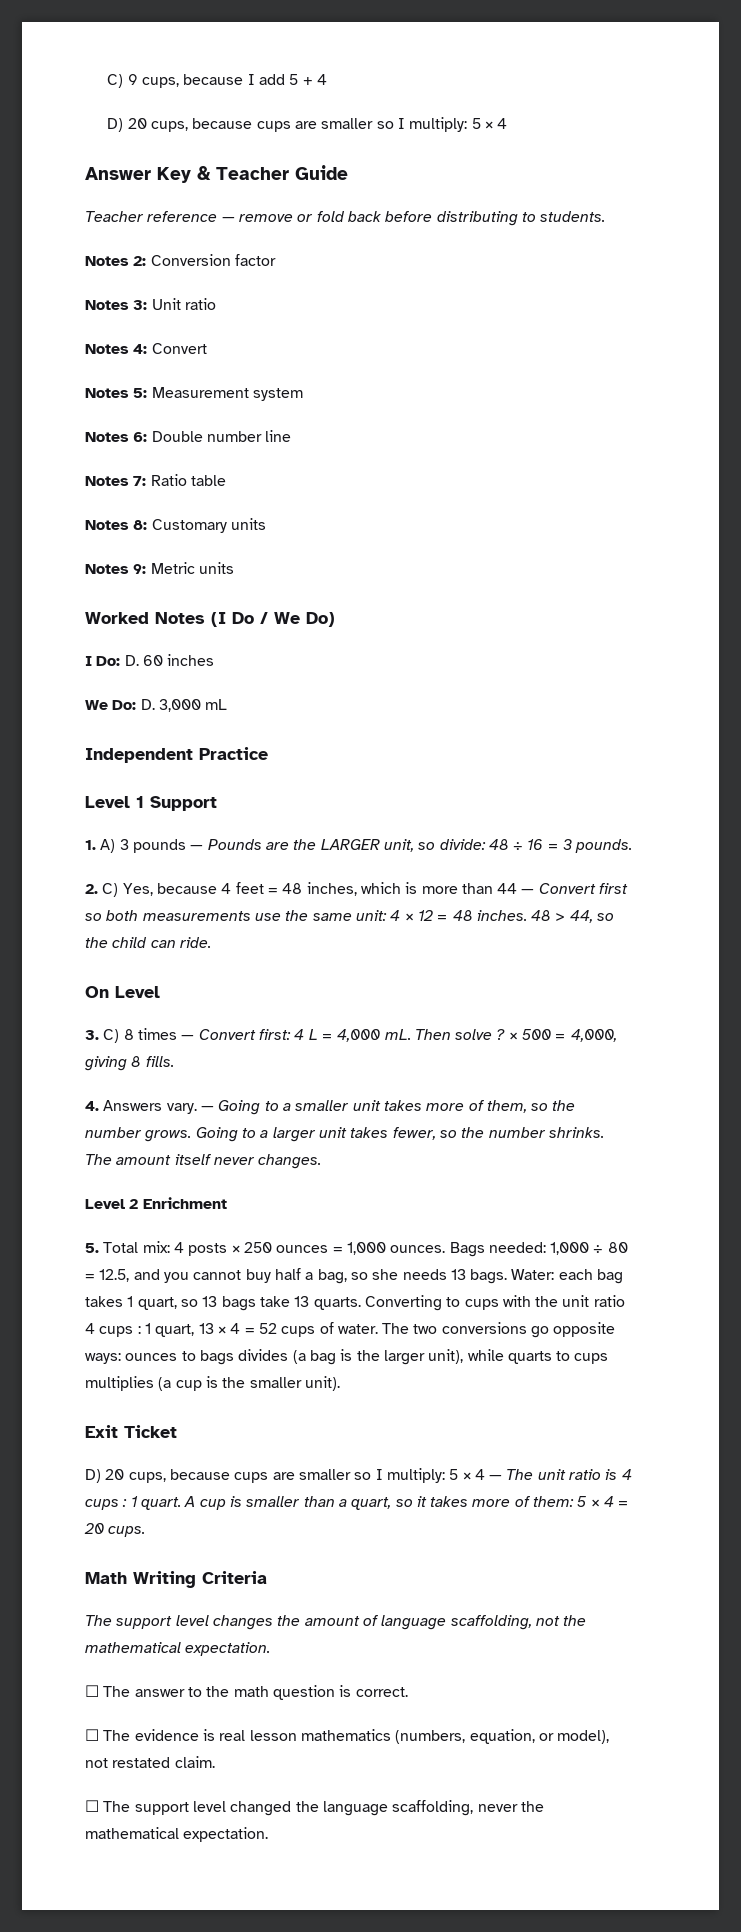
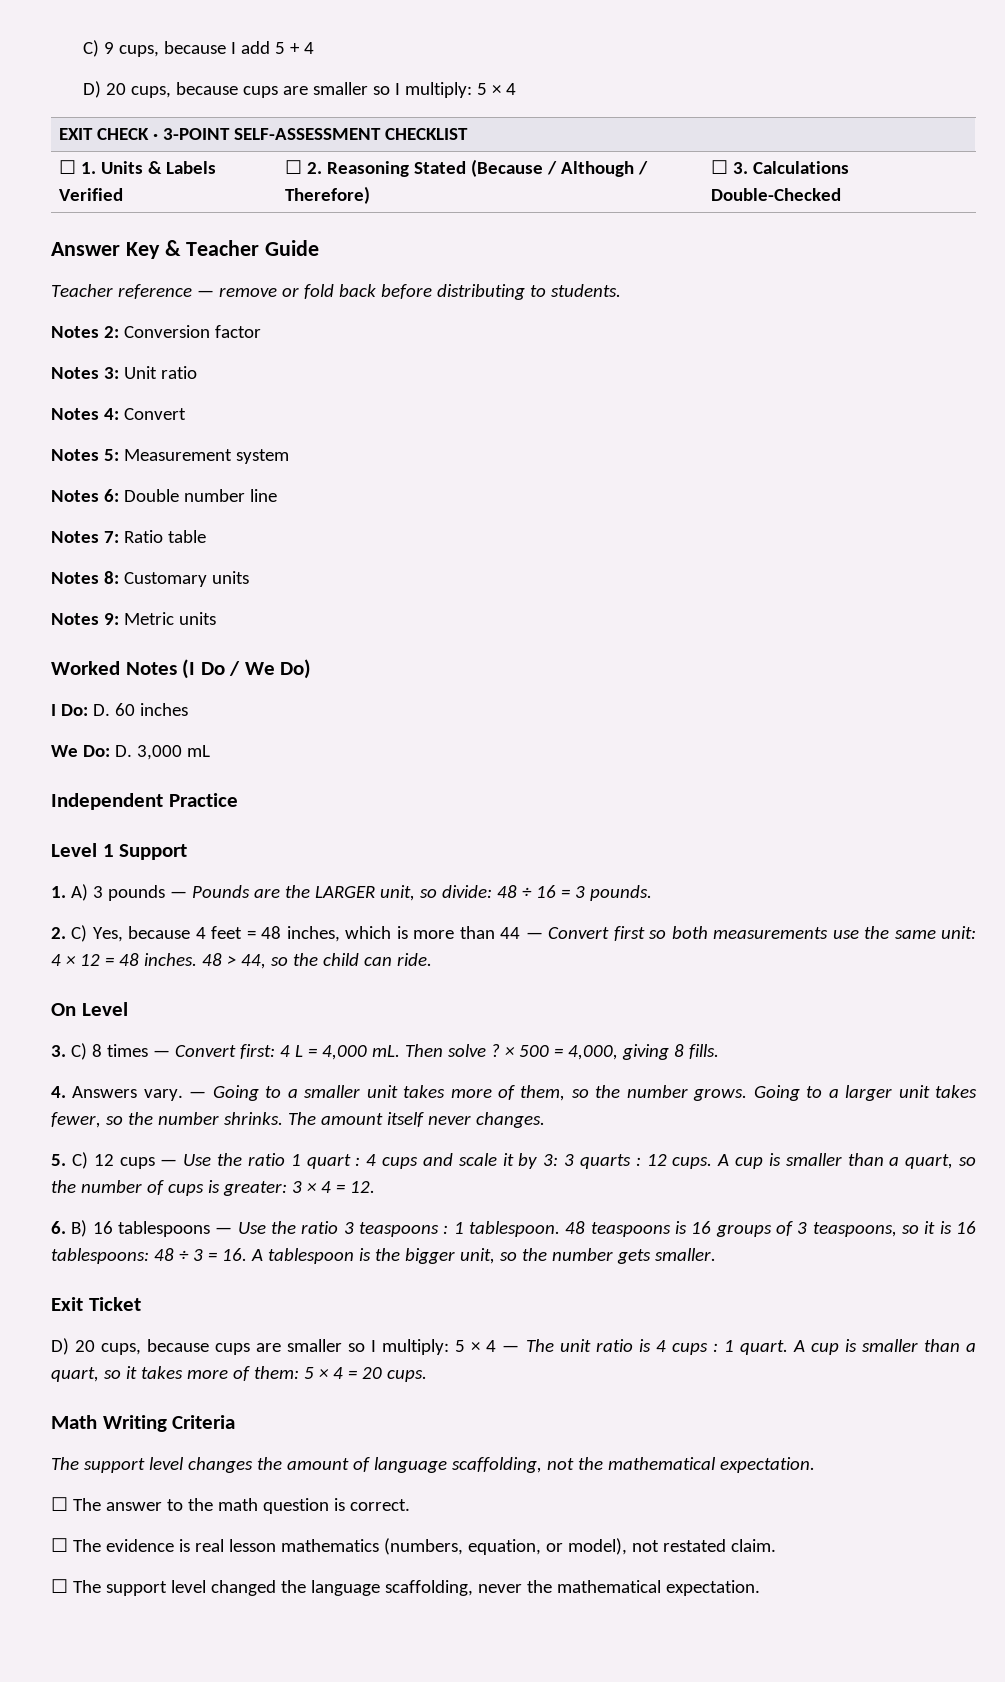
+ EXIT CHECK · 3-POINT SELF-ASSESSMENT CHECKLIST
+ ☐ 1. Units & Labels Verified | ☐ 2. Reasoning Stated (Because / Although / Therefore) | ☐ 3. Calculations Double-Checked
- Level 2 Enrichment
- 5. Total mix: 4 posts × 250 ounces = 1,000 ounces. Bags needed: 1,000 ÷ 80 = 12.5, and you cannot buy half a bag, so she needs 13 bags. Water: each bag takes 1 quart, so 13 bags take 13 quarts. Converting to cups with the unit ratio 4 cups : 1 quart, 13 × 4 = 52 cups of water. The two conversions go opposite ways: ounces to bags divides (a bag is the larger unit), while quarts to cups multiplies (a cup is the smaller unit).
+ 5. C) 12 cups — Use the ratio 1 quart : 4 cups and scale it by 3: 3 quarts : 12 cups. A cup is smaller than a quart, so the number of cups is greater: 3 × 4 = 12.
+ 6. B) 16 tablespoons — Use the ratio 3 teaspoons : 1 tablespoon. 48 teaspoons is 16 groups of 3 teaspoons, so it is 16 tablespoons: 48 ÷ 3 = 16. A tablespoon is the bigger unit, so the number gets smaller.

